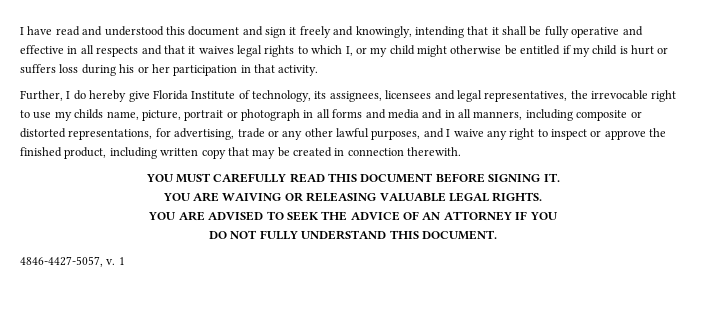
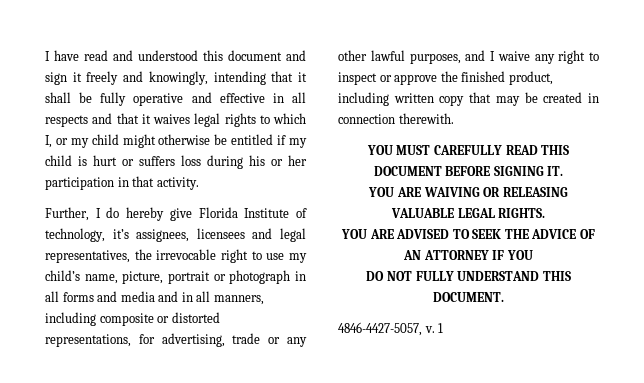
- Further, I do hereby give Florida Institute of technology, its assignees, licensees and legal representatives, the irrevocable right to use my childs name, picture, portrait or photograph in all forms and media and in all manners, including composite or distorted representations, for advertising, trade or any other lawful purposes, and I waive any right to inspect or approve the finished product, including written copy that may be created in connection therewith.
+ Further, I do hereby give Florida Institute of technology, it’s assignees, licensees and legal representatives, the irrevocable right to use my child’s name, picture, portrait or photograph in all forms and media and in all manners, including composite or distorted representations, for advertising, trade or any other lawful purposes, and I waive any right to inspect or approve the finished product, including written copy that may be created in connection therewith.

